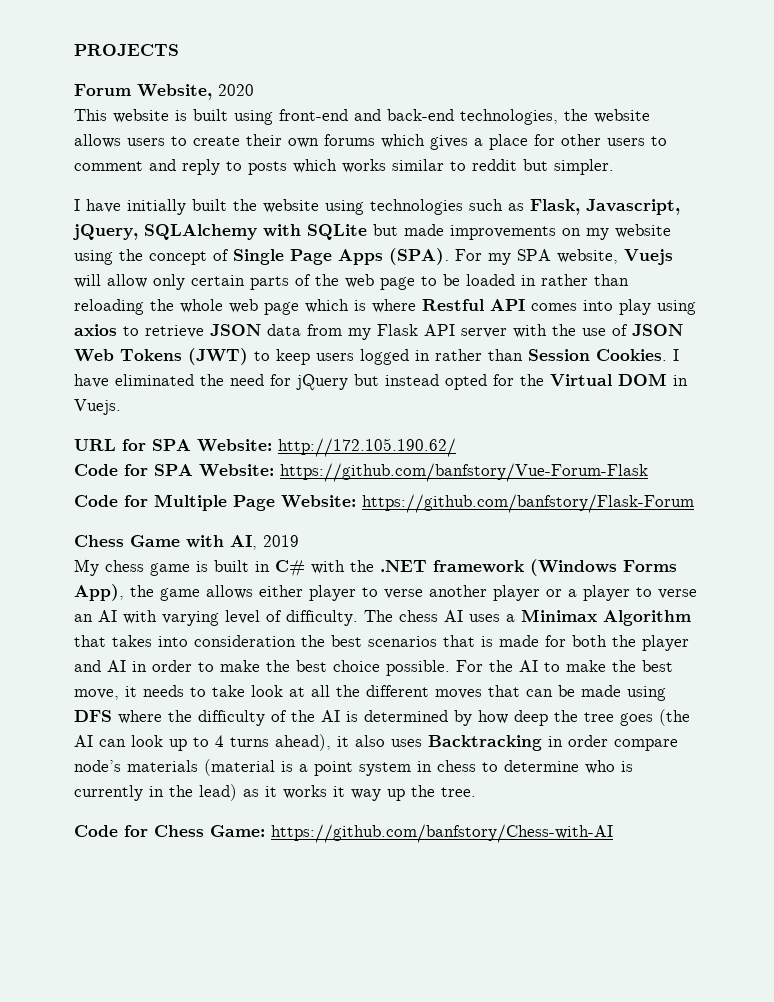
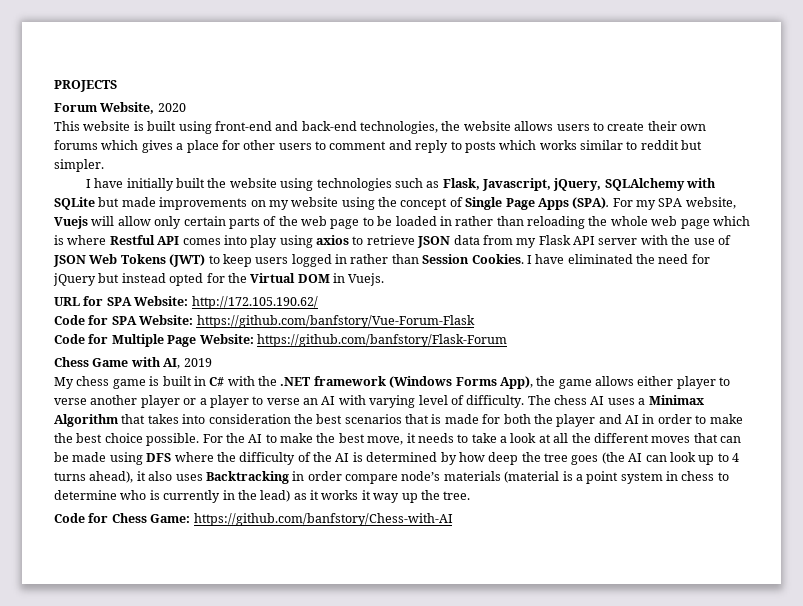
- For the AI to make the best move, it needs to take look at all the different moves that can be made using DFS where the difficulty of the AI is determined by how deep the tree goes (the AI can look up to 4 turns ahead), it also uses Backtracking in order compare node’s materials (material is a point system in chess to determine who is currently in the lead) as it works it way up the tree.
+ For the AI to make the best move, it needs to take a look at all the different moves that can be made using DFS where the difficulty of the AI is determined by how deep the tree goes (the AI can look up to 4 turns ahead), it also uses Backtracking in order compare node’s materials (material is a point system in chess to determine who is currently in the lead) as it works it way up the tree.

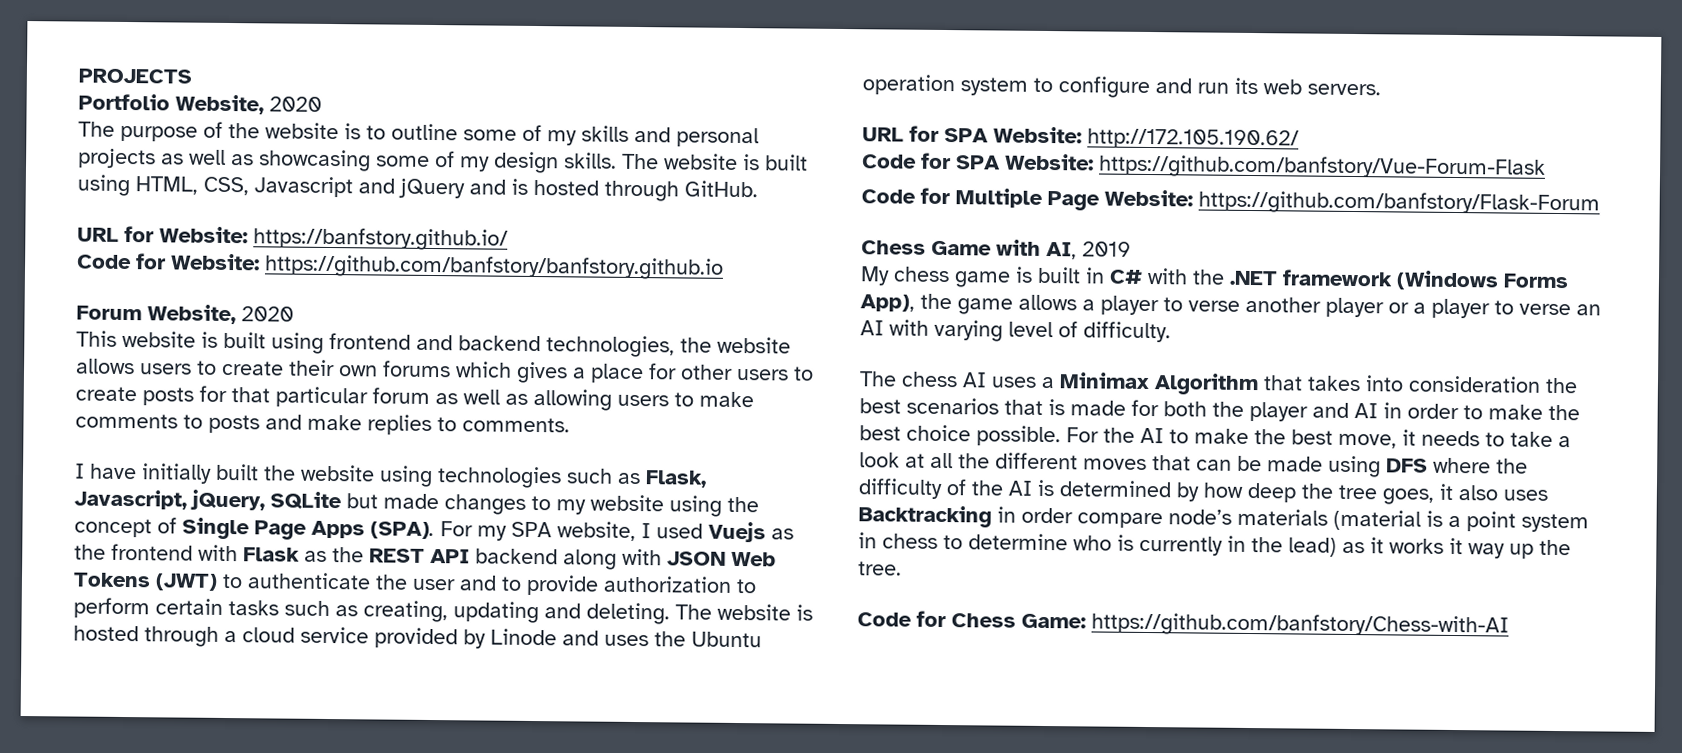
+ Portfolio Website, 2020
+ The purpose of the website is to outline some of my skills and personal projects as well as showcasing some of my design skills. The website is built using HTML, CSS, Javascript and jQuery and is hosted through GitHub.
+ URL for Website: https://banfstory.github.io/
+ Code for Website: https://github.com/banfstory/banfstory.github.io
- This website is built using front-end and back-end technologies, the website allows users to create their own forums which gives a place for other users to comment and reply to posts which works similar to reddit but simpler.
+ This website is built using frontend and backend technologies, the website allows users to create their own forums which gives a place for other users to create posts for that particular forum as well as allowing users to make comments to posts and make replies to comments.
- I have initially built the website using technologies such as Flask, Javascript, jQuery, SQLAlchemy with SQLite but made improvements on my website using the concept of Single Page Apps (SPA).
+ I have initially built the website using technologies such as Flask, Javascript, jQuery, SQLite but made changes to my website using the concept of Single Page Apps (SPA).
- For my SPA website, Vuejs will allow only certain parts of the web page to be loaded in rather than reloading the whole web page which is where Restful API comes into play using axios to retrieve JSON data from my Flask API server with the use of JSON Web Tokens (JWT) to keep users logged in rather than Session Cookies. I have eliminated the need for jQuery but instead opted for the Virtual DOM in Vuejs.
+ For my SPA website, I used Vuejs as the frontend with Flask as the REST API backend along with JSON Web Tokens (JWT) to authenticate the user and to provide authorization to perform certain tasks such as creating, updating and deleting. The website is hosted through a cloud service provided by Linode and uses the Ubuntu operation system to configure and run its web servers.
- My chess game is built in C# with the .NET framework (Windows Forms App), the game allows either player to verse another player or a player to verse an AI with varying level of difficulty. The chess AI uses a Minimax Algorithm that takes into consideration the best scenarios that is made for both the player and AI in order to make the best choice possible.
+ My chess game is built in C# with the .NET framework (Windows Forms App), the game allows a player to verse another player or a player to verse an AI with varying level of difficulty.
+ The chess AI uses a Minimax Algorithm that takes into consideration the best scenarios that is made for both the player and AI in order to make the best choice possible.
- For the AI to make the best move, it needs to take a look at all the different moves that can be made using DFS where the difficulty of the AI is determined by how deep the tree goes (the AI can look up to 4 turns ahead), it also uses Backtracking in order compare node’s materials (material is a point system in chess to determine who is currently in the lead) as it works it way up the tree.
+ For the AI to make the best move, it needs to take a look at all the different moves that can be made using DFS where the difficulty of the AI is determined by how deep the tree goes, it also uses Backtracking in order compare node’s materials (material is a point system in chess to determine who is currently in the lead) as it works it way up the tree.

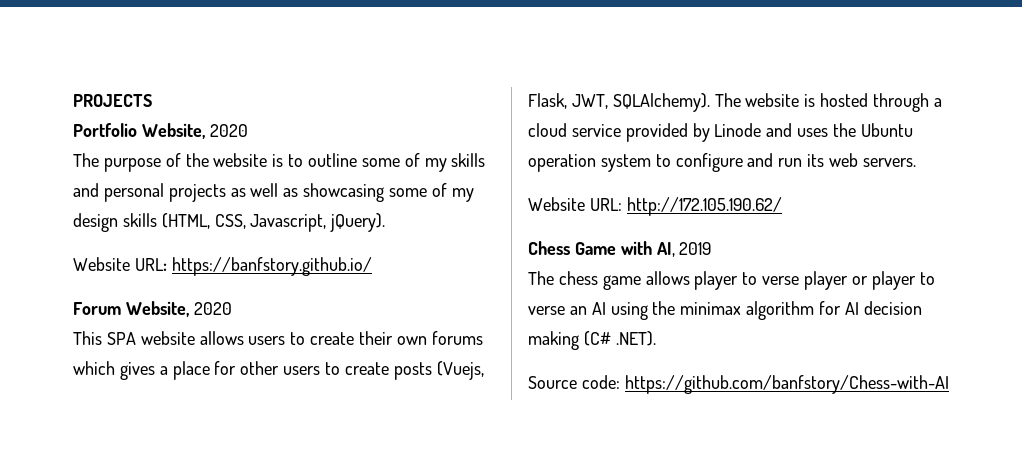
- The purpose of the website is to outline some of my skills and personal projects as well as showcasing some of my design skills. The website is built using HTML, CSS, Javascript and jQuery and is hosted through GitHub.
- URL for Website: https://banfstory.github.io/
- Code for Website: https://github.com/banfstory/banfstory.github.io
+ The purpose of the website is to outline some of my skills and personal projects as well as showcasing some of my design skills (HTML, CSS, Javascript, jQuery).
+ Website URL: https://banfstory.github.io/
  Forum Website, 2020
- This website is built using frontend and backend technologies, the website allows users to create their own forums which gives a place for other users to create posts for that particular forum as well as allowing users to make comments to posts and make replies to comments.
- I have initially built the website using technologies such as Flask, Javascript, jQuery, SQLite but made changes to my website using the concept of Single Page Apps (SPA). For my SPA website, I used Vuejs as the frontend with Flask as the REST API backend along with JSON Web Tokens (JWT) to authenticate the user and to provide authorization to perform certain tasks such as creating, updating and deleting.
+ This SPA website allows users to create their own forums which gives a place for other users to create posts (Vuejs, Flask, JWT, SQLAlchemy).
- URL for SPA Website: http://172.105.190.62/
- Code for SPA Website: https://github.com/banfstory/Vue-Forum-Flask
- Code for Multiple Page Website: https://github.com/banfstory/Flask-Forum
+ Website URL: http://172.105.190.62/
- My chess game is built in C# with the .NET framework (Windows Forms App), the game allows a player to verse another player or a player to verse an AI with varying level of difficulty.
- The chess AI uses a Minimax Algorithm that takes into consideration the best scenarios that is made for both the player and AI in order to make the best choice possible. For the AI to make the best move, it needs to take a look at all the different moves that can be made using DFS where the difficulty of the AI is determined by how deep the tree goes, it also uses Backtracking in order compare node’s materials (material is a point system in chess to determine who is currently in the lead) as it works it way up the tree.
- Code for Chess Game: https://github.com/banfstory/Chess-with-AI
+ The chess game allows player to verse player or player to verse an AI using the minimax algorithm for AI decision making (C# .NET).
+ Source code: https://github.com/banfstory/Chess-with-AI

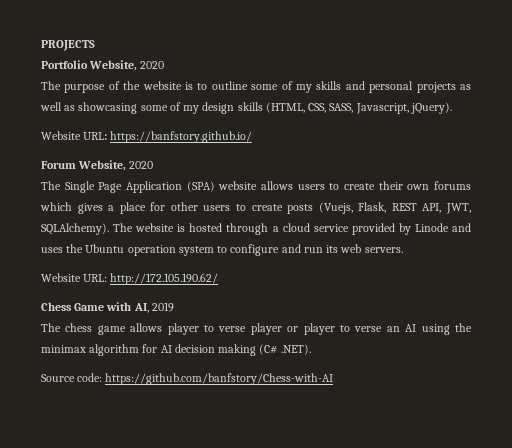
- The purpose of the website is to outline some of my skills and personal projects as well as showcasing some of my design skills (HTML, CSS, Javascript, jQuery).
+ The purpose of the website is to outline some of my skills and personal projects as well as showcasing some of my design skills (HTML, CSS, SASS, Javascript, jQuery).
- This SPA website allows users to create their own forums which gives a place for other users to create posts (Vuejs, Flask, JWT, SQLAlchemy).
+ The Single Page Application (SPA) website allows users to create their own forums which gives a place for other users to create posts (Vuejs, Flask, REST API, JWT, SQLAlchemy).

